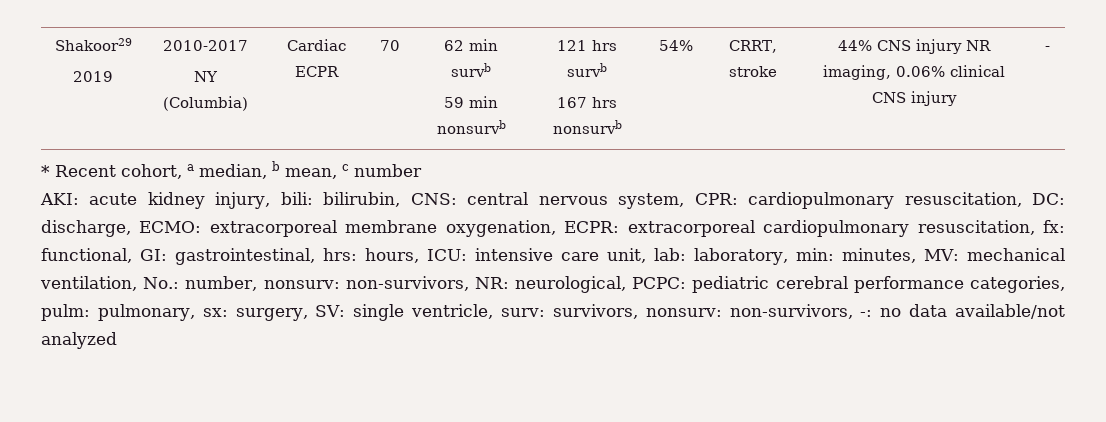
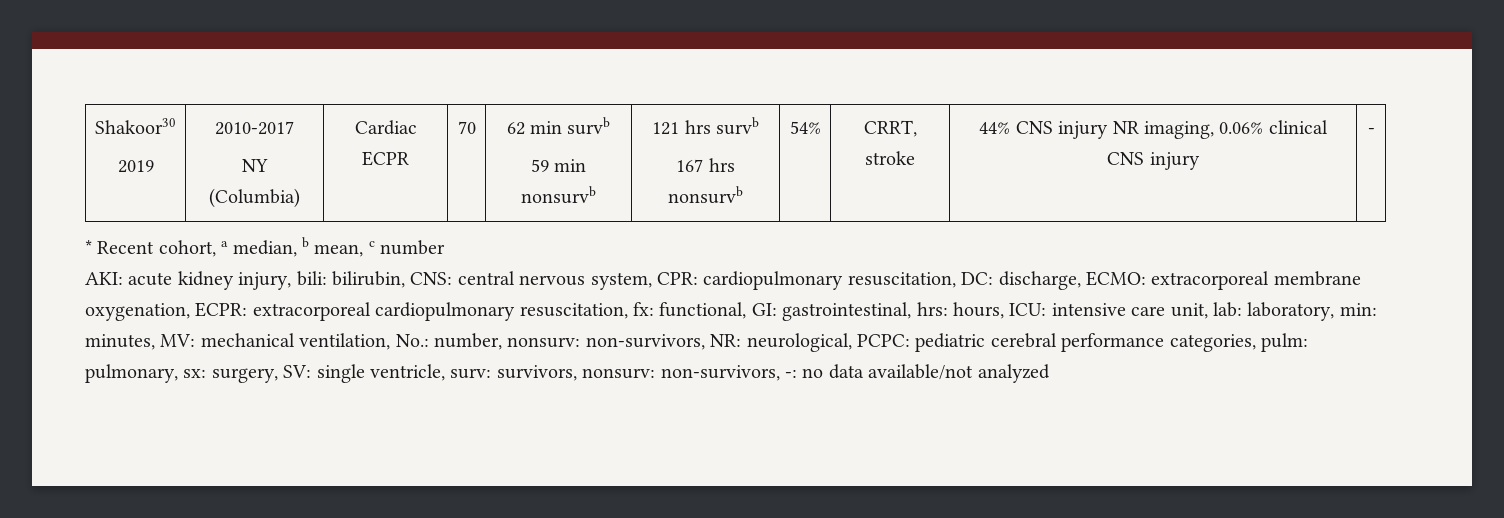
- Shakoor29
+ Shakoor30

